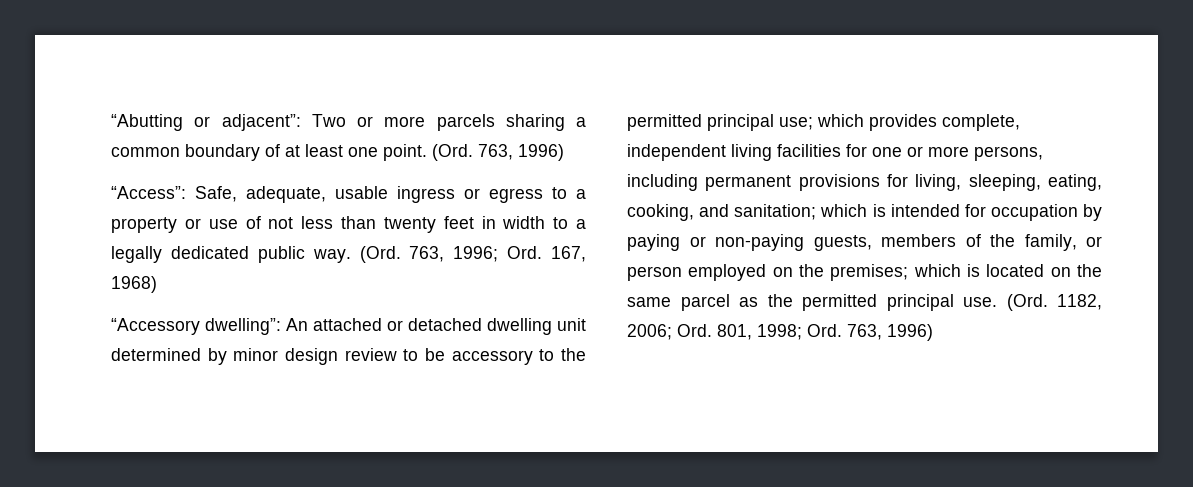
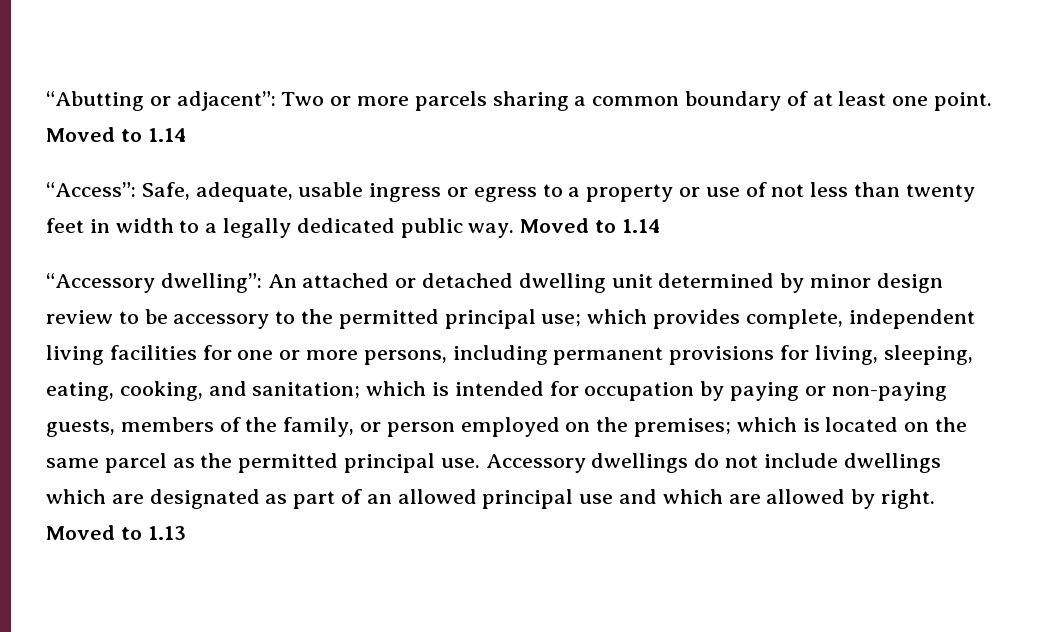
- “Abutting or adjacent”: Two or more parcels sharing a common boundary of at least one point. (Ord. 763, 1996)
+ “Abutting or adjacent”: Two or more parcels sharing a common boundary of at least one point. Moved to 1.14
- “Access”: Safe, adequate, usable ingress or egress to a property or use of not less than twenty feet in width to a legally dedicated public way. (Ord. 763, 1996; Ord. 167, 1968)
+ “Access”: Safe, adequate, usable ingress or egress to a property or use of not less than twenty feet in width to a legally dedicated public way. Moved to 1.14
- (Ord. 1182, 2006; Ord. 801, 1998; Ord. 763, 1996)
+ Accessory dwellings do not include dwellings which are designated as part of an allowed principal use and which are allowed by right. Moved to 1.13

